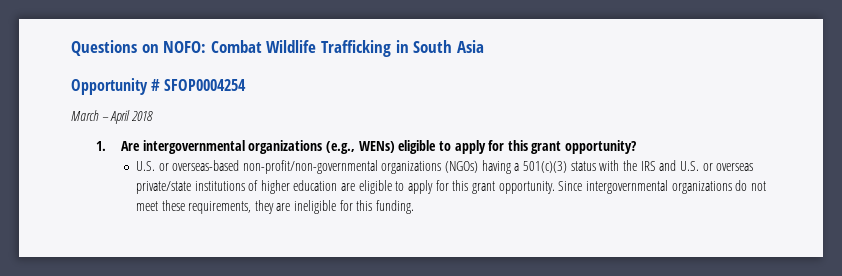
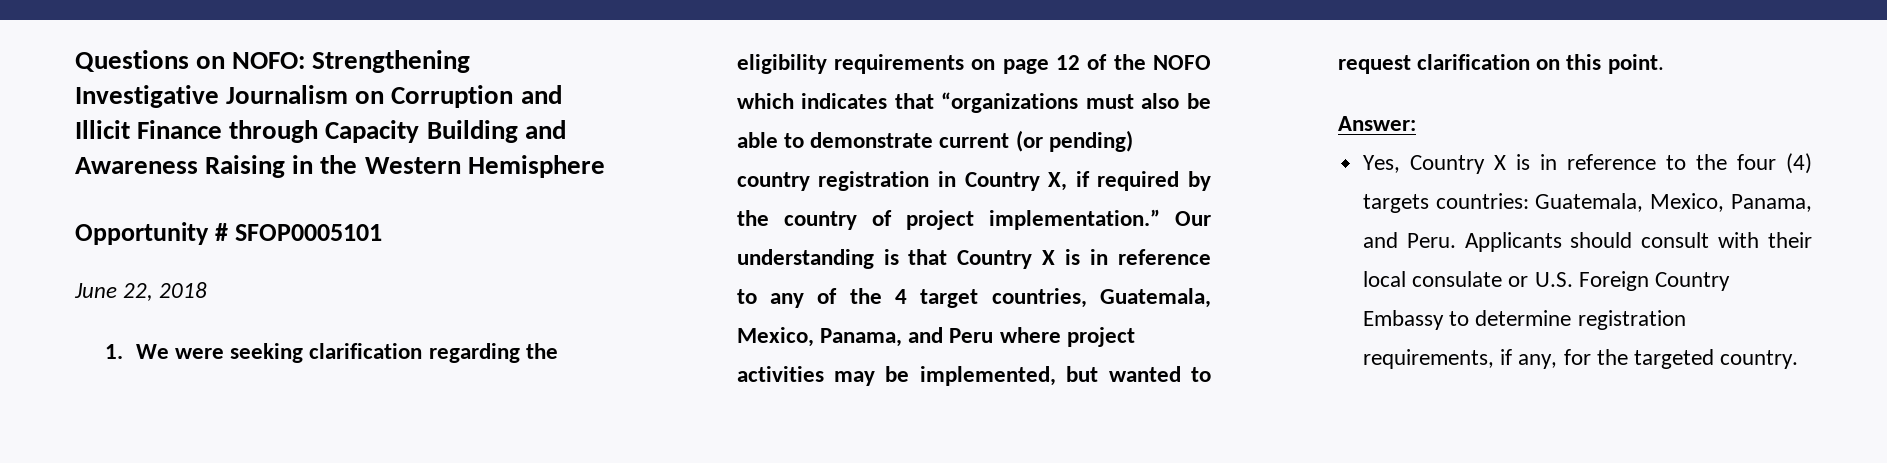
- Questions on NOFO: Combat Wildlife Trafficking in South Asia
- Opportunity # SFOP0004254
- March – April 2018
- 1. Are intergovernmental organizations (e.g., WENs) eligible to apply for this grant opportunity?
- U.S. or overseas-based non-profit/non-governmental organizations (NGOs) having a 501(c)(3) status with the IRS and U.S. or overseas private/state institutions of higher education are eligible to apply for this grant opportunity. Since intergovernmental organizations do not meet these requirements, they are ineligible for this funding.
+ Questions on NOFO: Strengthening Investigative Journalism on Corruption and Illicit Finance through Capacity Building and Awareness Raising in the Western Hemisphere
+ Opportunity # SFOP0005101
+ June 22, 2018
+ 1. We were seeking clarification regarding the eligibility requirements on page 12 of the NOFO which indicates that “organizations must also be able to demonstrate current (or pending) country registration in Country X, if required by the country of project implementation.” Our understanding is that Country X is in reference to any of the 4 target countries, Guatemala, Mexico, Panama, and Peru where project activities may be implemented, but wanted to request clarification on this point.
+ Answer:
+ Yes, Country X is in reference to the four (4) targets countries: Guatemala, Mexico, Panama, and Peru. Applicants should consult with their local consulate or U.S. Foreign Country Embassy to determine registration requirements, if any, for the targeted country.

